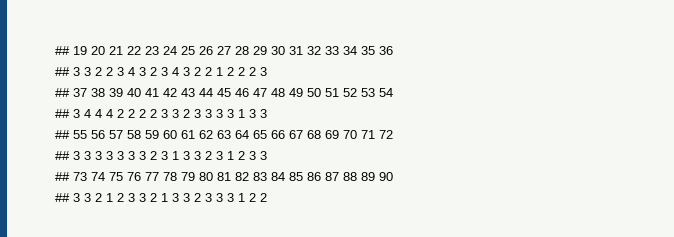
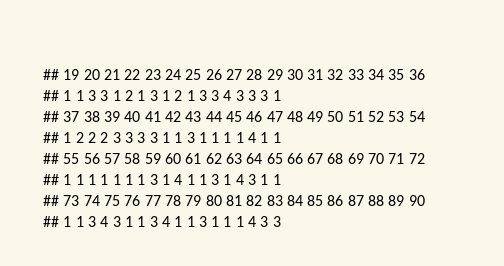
- ## 3 3 2 2 3 4 3 2 3 4 3 2 2 1 2 2 2 3
+ ## 1 1 3 3 1 2 1 3 1 2 1 3 3 4 3 3 3 1
- ## 3 4 4 4 2 2 2 2 3 3 2 3 3 3 3 1 3 3
+ ## 1 2 2 2 3 3 3 3 1 1 3 1 1 1 1 4 1 1
- ## 3 3 3 3 3 3 3 2 3 1 3 3 2 3 1 2 3 3
+ ## 1 1 1 1 1 1 1 3 1 4 1 1 3 1 4 3 1 1
- ## 3 3 2 1 2 3 3 2 1 3 3 2 3 3 3 1 2 2
+ ## 1 1 3 4 3 1 1 3 4 1 1 3 1 1 1 4 3 3

